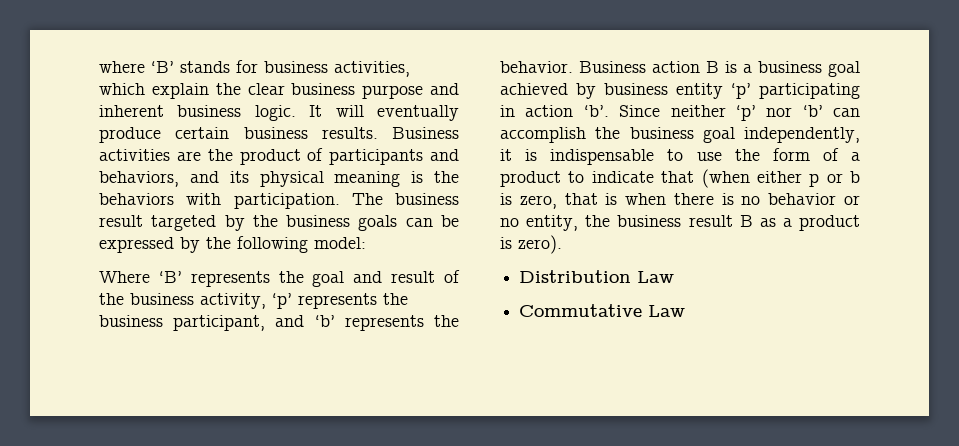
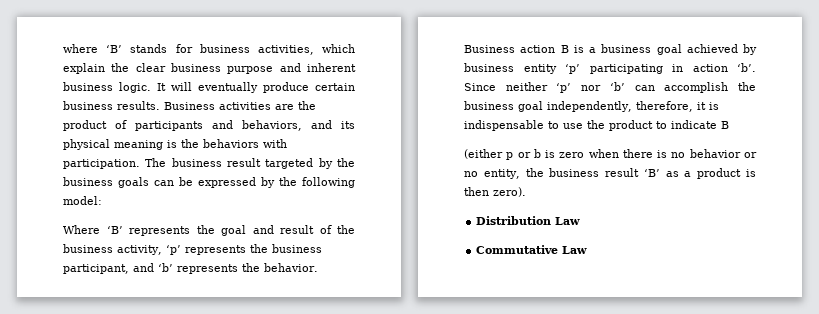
- Since neither ‘p’ nor ‘b’ can accomplish the business goal independently, it is indispensable to use the form of a product to indicate that (when either p or b is zero, that is when there is no behavior or no entity, the business result B as a product is zero).
+ Since neither ‘p’ nor ‘b’ can accomplish the business goal independently, therefore, it is indispensable to use the product to indicate B
+ (either p or b is zero when there is no behavior or no entity, the business result ‘B’ as a product is then zero).

